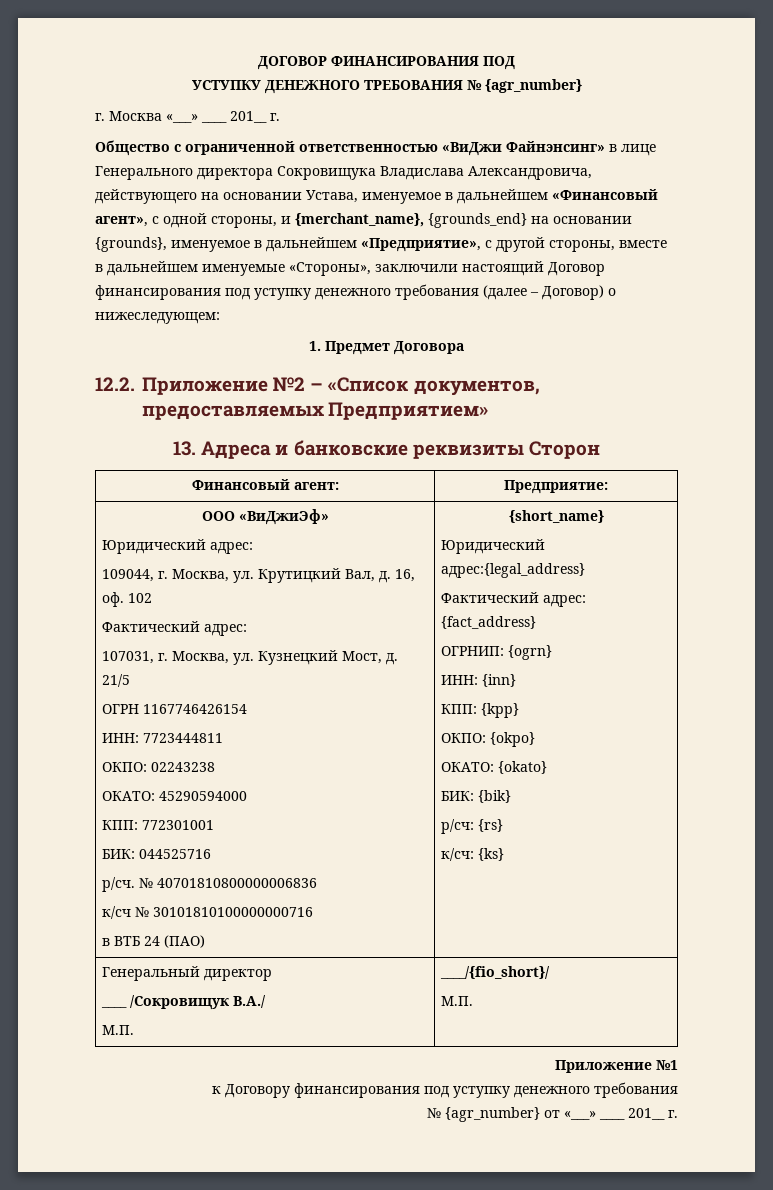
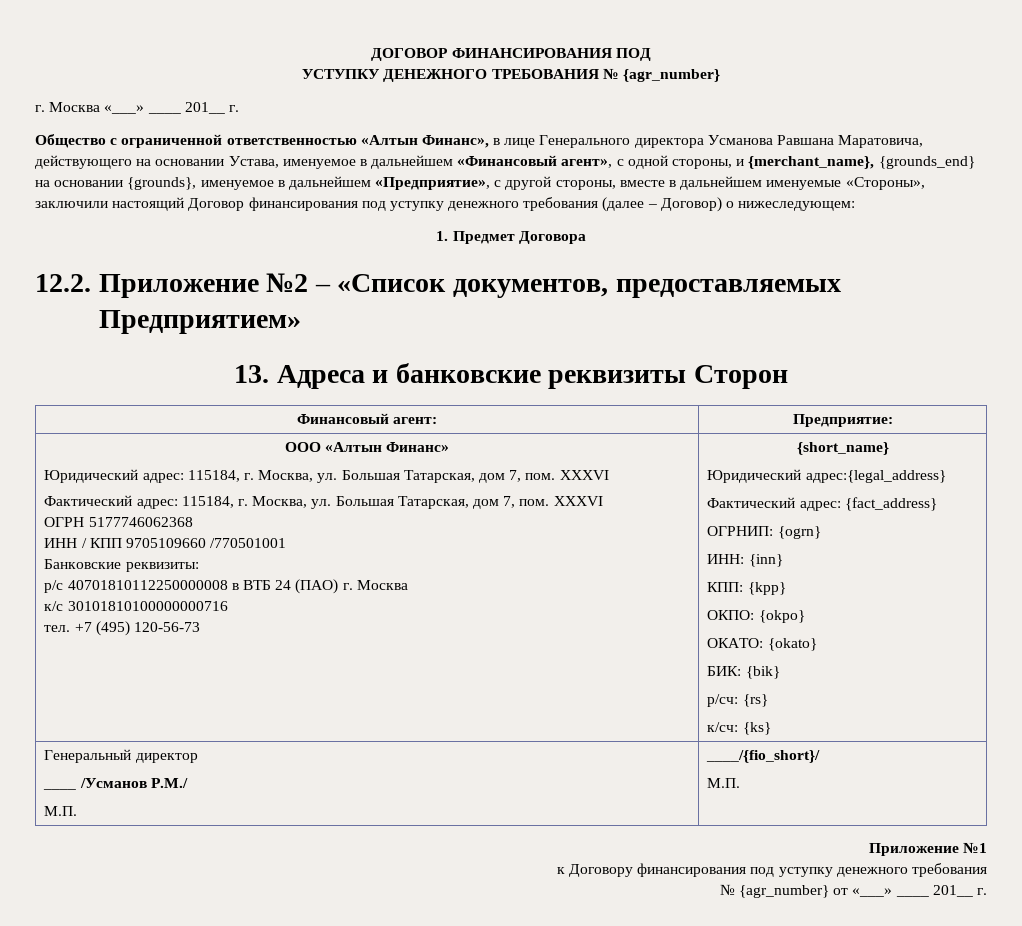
- Общество с ограниченной ответственностью «ВиДжи Файнэнсинг» в лице Генерального директора Сокровищука Владислава Александровича, действующего на основании Устава, именуемое в дальнейшем «Финансовый агент», с одной стороны, и {merchant_name}, {grounds_end} на основании {grounds}, именуемое в дальнейшем «Предприятие», с другой стороны, вместе в дальнейшем именуемые «Стороны», заключили настоящий Договор финансирования под уступку денежного требования (далее – Договор) о нижеследующем:
+ Общество с ограниченной ответственностью «Алтын Финанс», в лице Генерального директора Усманова Равшана Маратовича, действующего на основании Устава, именуемое в дальнейшем «Финансовый агент», с одной стороны, и {merchant_name}, {grounds_end} на основании {grounds}, именуемое в дальнейшем «Предприятие», с другой стороны, вместе в дальнейшем именуемые «Стороны», заключили настоящий Договор финансирования под уступку денежного требования (далее – Договор) о нижеследующем:
- ООО «ВиДжиЭф»
+ ООО «Алтын Финанс»
- Юридический адрес:
- 109044, г. Москва, ул. Крутицкий Вал, д. 16, оф. 102
- Фактический адрес:
- 107031, г. Москва, ул. Кузнецкий Мост, д. 21/5
- ОГРН 1167746426154
- ИНН: 7723444811
- ОКПО: 02243238
- ОКАТО: 45290594000
- КПП: 772301001
- БИК: 044525716
- р/сч. № 40701810800000006836
- к/сч № 30101810100000000716
- в ВТБ 24 (ПАО)
+ Юридический адрес: 115184, г. Москва, ул. Большая Татарская, дом 7, пом. XXXVI
+ Фактический адрес: 115184, г. Москва, ул. Большая Татарская, дом 7, пом. XXXVI
+ ОГРН 5177746062368
+ ИНН / КПП 9705109660 /770501001
+ Банковские реквизиты:
+ р/с 40701810112250000008 в ВТБ 24 (ПАО) г. Москва
+ к/с 30101810100000000716
+ тел. +7 (495) 120-56-73
  Генеральный директор
- ____ /Сокровищук В.А./
+ ____ /Усманов Р.М./

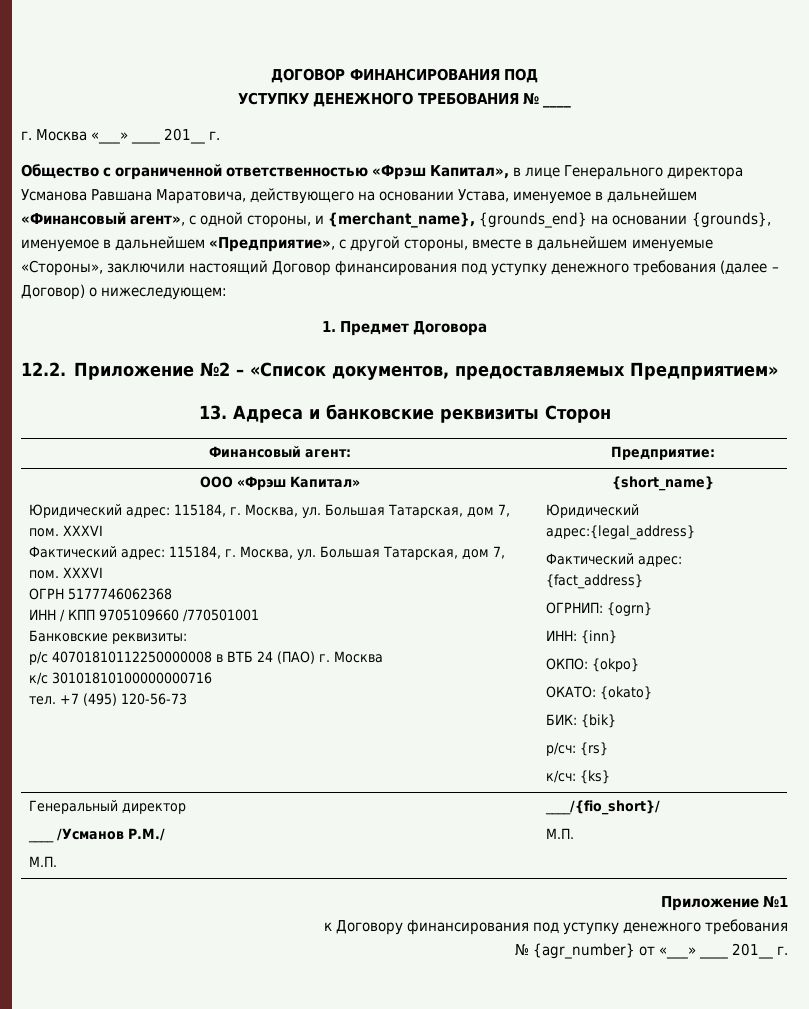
- УСТУПКУ ДЕНЕЖНОГО ТРЕБОВАНИЯ № {agr_number}
+ УСТУПКУ ДЕНЕЖНОГО ТРЕБОВАНИЯ № ____
- Общество с ограниченной ответственностью «Алтын Финанс», в лице Генерального директора Усманова Равшана Маратовича, действующего на основании Устава, именуемое в дальнейшем «Финансовый агент», с одной стороны, и {merchant_name}, {grounds_end} на основании {grounds}, именуемое в дальнейшем «Предприятие», с другой стороны, вместе в дальнейшем именуемые «Стороны», заключили настоящий Договор финансирования под уступку денежного требования (далее – Договор) о нижеследующем:
+ Общество с ограниченной ответственностью «Фрэш Капитал», в лице Генерального директора Усманова Равшана Маратовича, действующего на основании Устава, именуемое в дальнейшем «Финансовый агент», с одной стороны, и {merchant_name}, {grounds_end} на основании {grounds}, именуемое в дальнейшем «Предприятие», с другой стороны, вместе в дальнейшем именуемые «Стороны», заключили настоящий Договор финансирования под уступку денежного требования (далее – Договор) о нижеследующем:
- ООО «Алтын Финанс»
+ ООО «Фрэш Капитал»
- КПП: {kpp}

